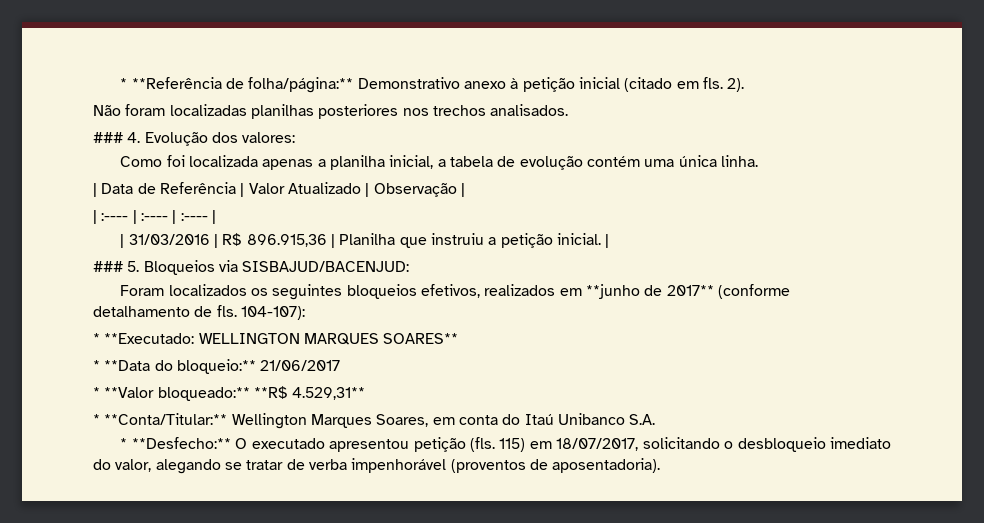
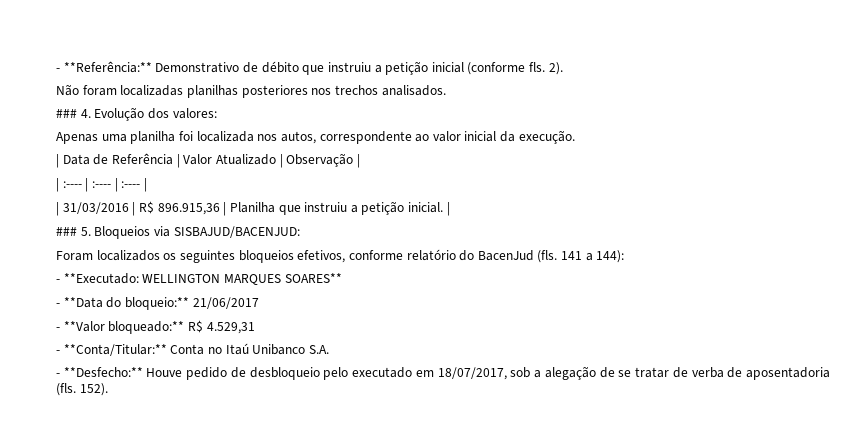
- * **Referência de folha/página:** Demonstrativo anexo à petição inicial (citado em fls.
+ - **Referência:** Demonstrativo de débito que instruiu a petição inicial (conforme fls.
- Como foi localizada apenas a planilha inicial, a tabela de evolução contém uma única linha.
+ Apenas uma planilha foi localizada nos autos, correspondente ao valor inicial da execução.
- Foram localizados os seguintes bloqueios efetivos, realizados em **junho de 2017** (conforme detalhamento de fls. 104-107):
- * **Executado: WELLINGTON MARQUES SOARES**
+ Foram localizados os seguintes bloqueios efetivos, conforme relatório do BacenJud (fls. 141 a 144):
+ - **Executado: WELLINGTON MARQUES SOARES**
- * **Data do bloqueio:** 21/06/2017
+ - **Data do bloqueio:** 21/06/2017
- * **Valor bloqueado:** **R$ 4.529,31**
- * **Conta/Titular:** Wellington Marques Soares, em conta do Itaú Unibanco S.A.
- * **Desfecho:** O executado apresentou petição (fls. 115) em 18/07/2017, solicitando o desbloqueio imediato do valor, alegando se tratar de verba impenhorável (proventos de aposentadoria).
+ - **Valor bloqueado:** R$ 4.529,31
+ - **Conta/Titular:** Conta no Itaú Unibanco S.A.
+ - **Desfecho:** Houve pedido de desbloqueio pelo executado em 18/07/2017, sob a alegação de se tratar de verba de aposentadoria (fls. 152).

